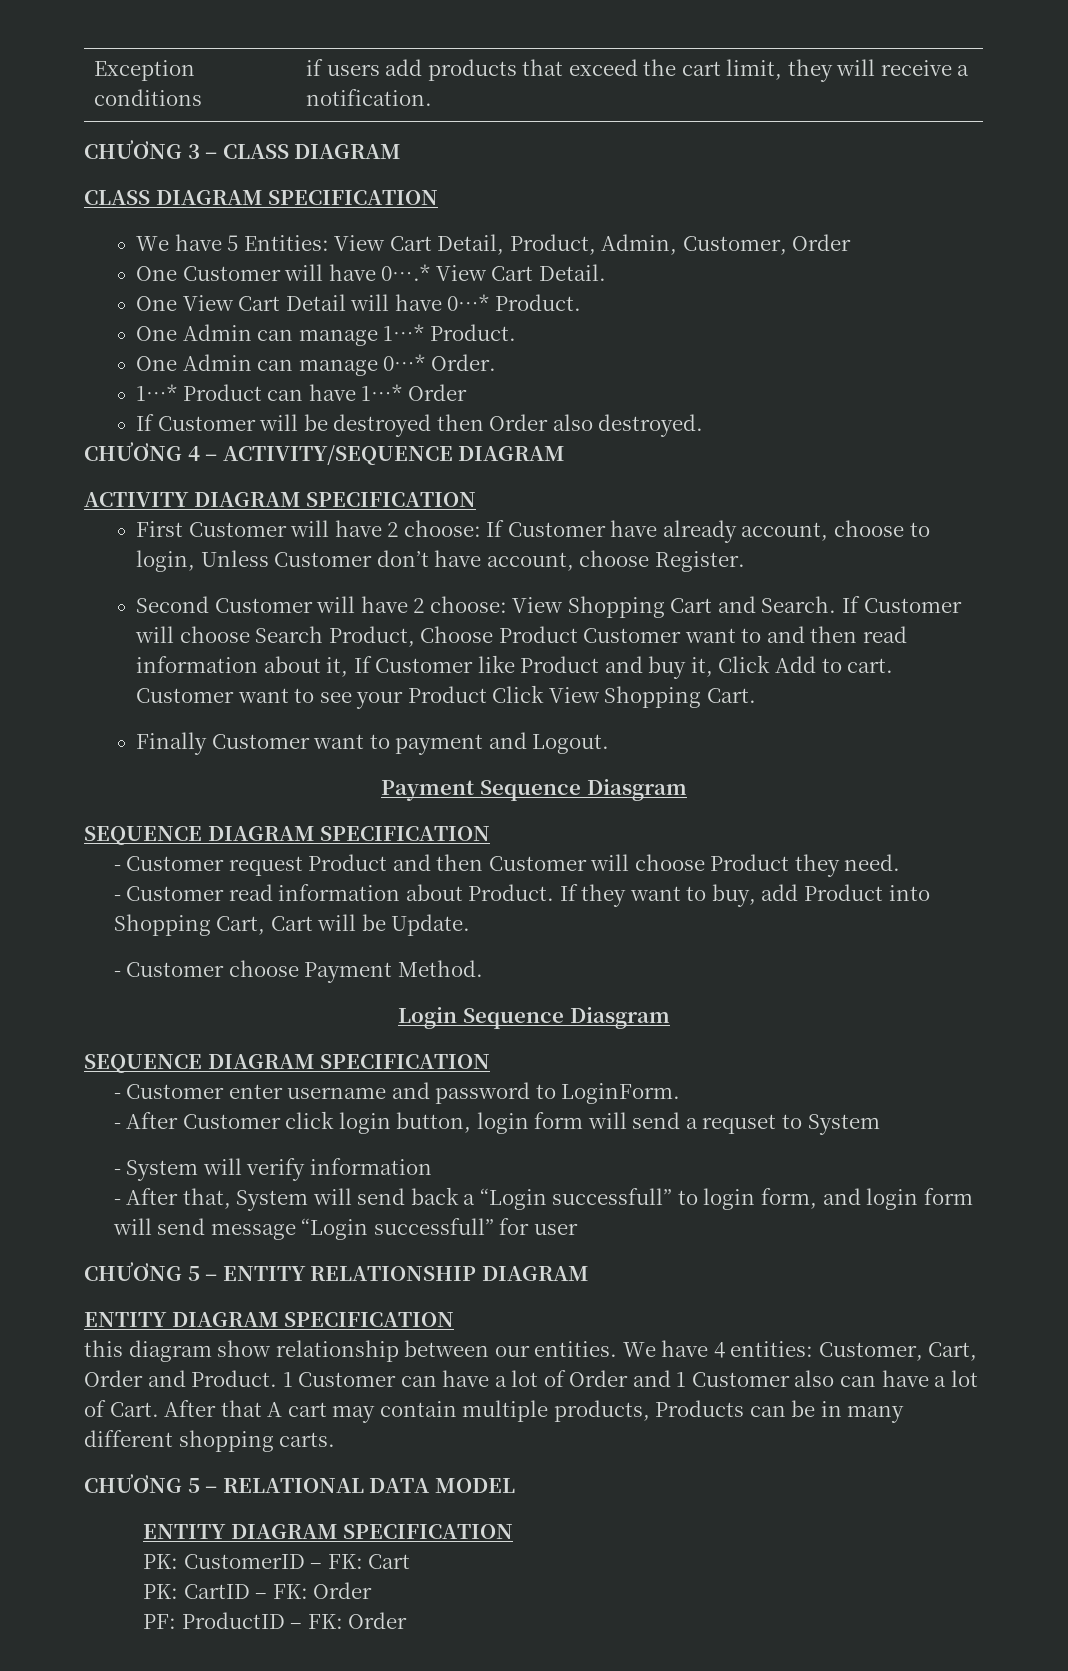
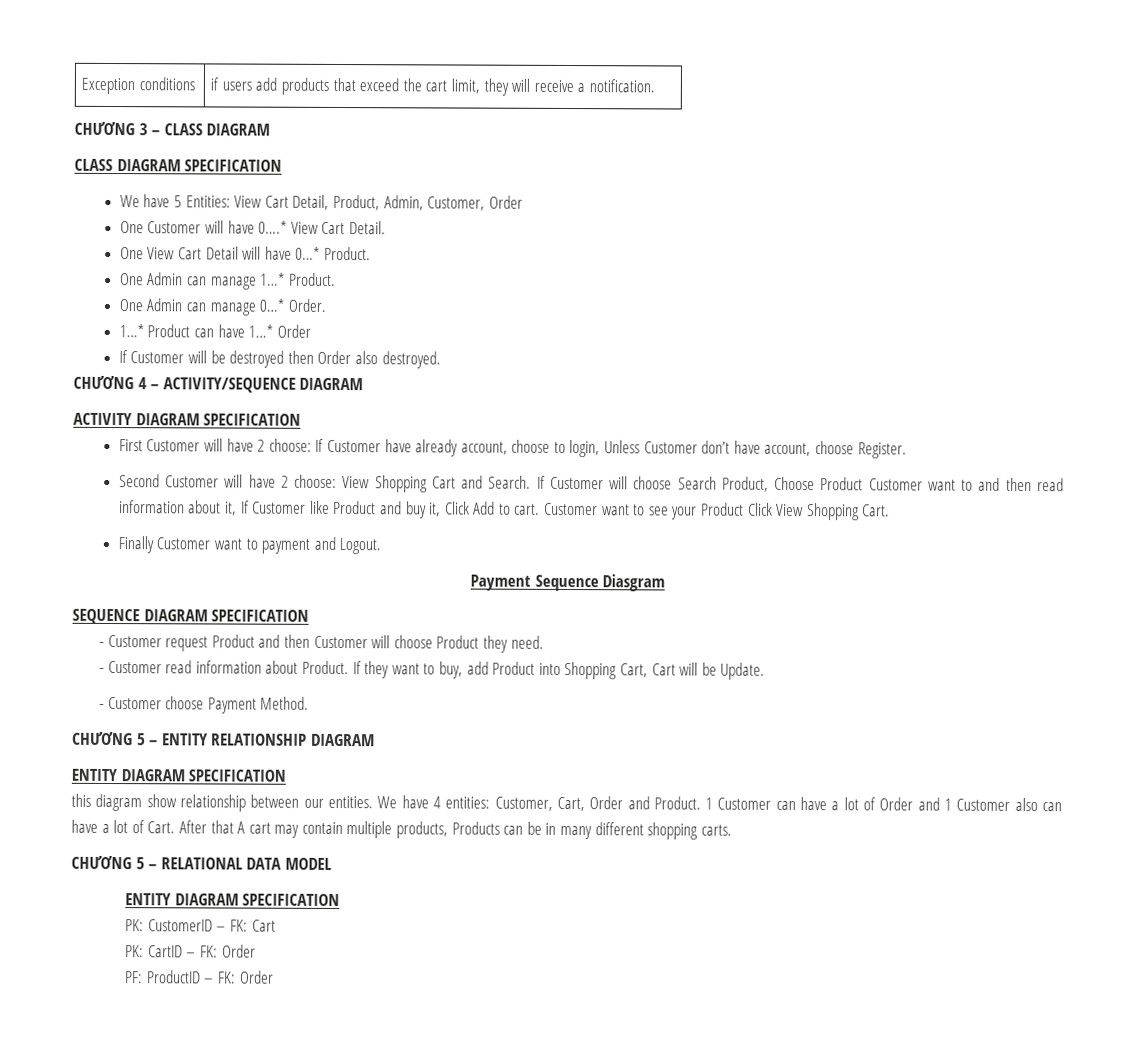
- Login Sequence Diasgram
- SEQUENCE DIAGRAM SPECIFICATION
- - Customer enter username and password to LoginForm.
- - After Customer click login button, login form will send a requset to System
- - System will verify information
- - After that, System will send back a “Login successfull” to login form, and login form will send message “Login successfull” for user

